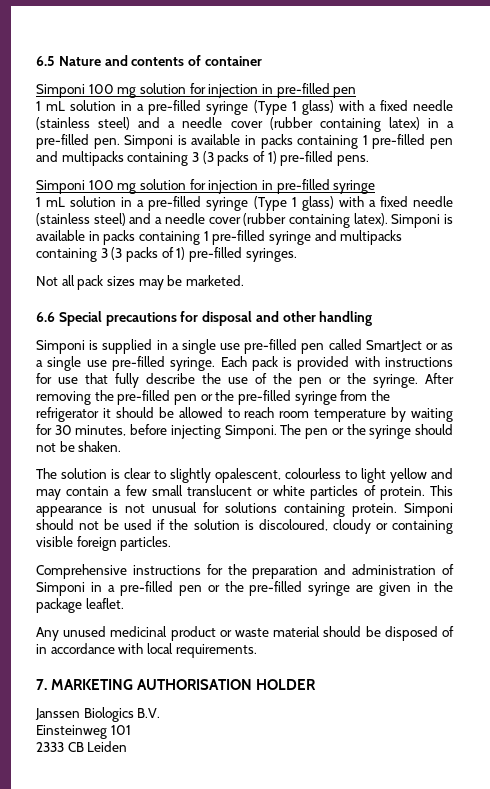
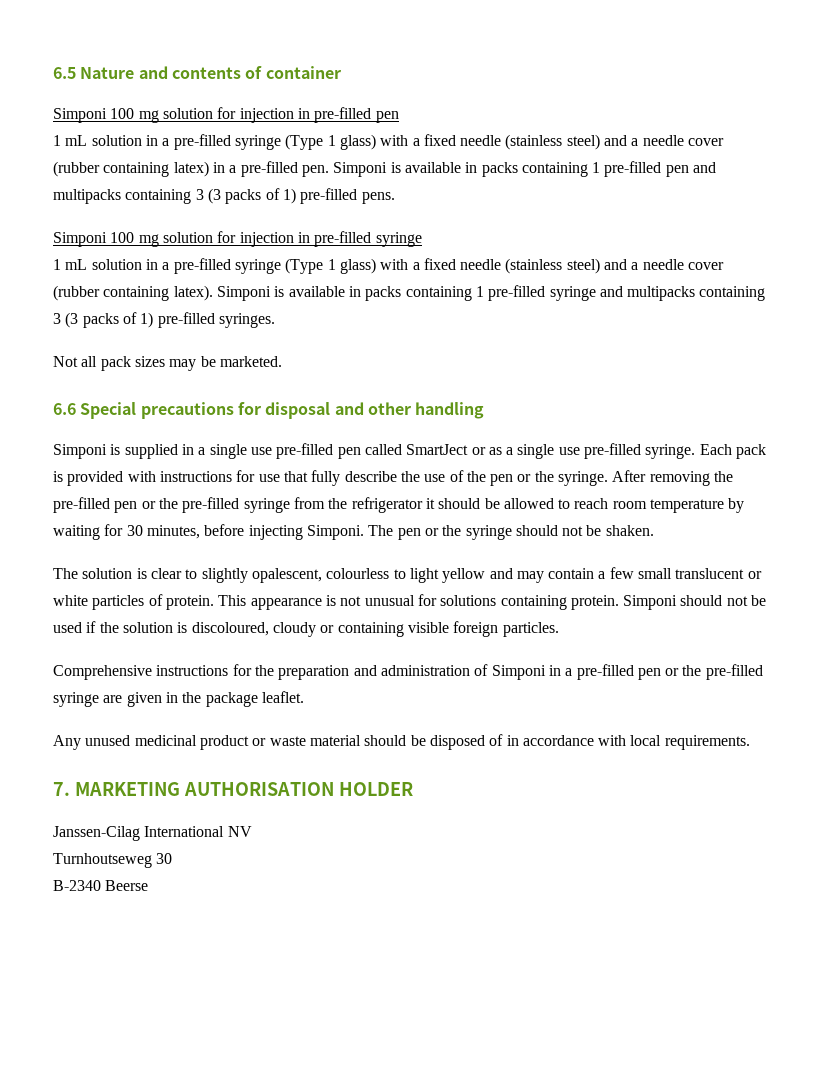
- Janssen Biologics B.V.
- Einsteinweg 101
- 2333 CB Leiden
+ Janssen-Cilag International NV
+ Turnhoutseweg 30
+ B-2340 Beerse

